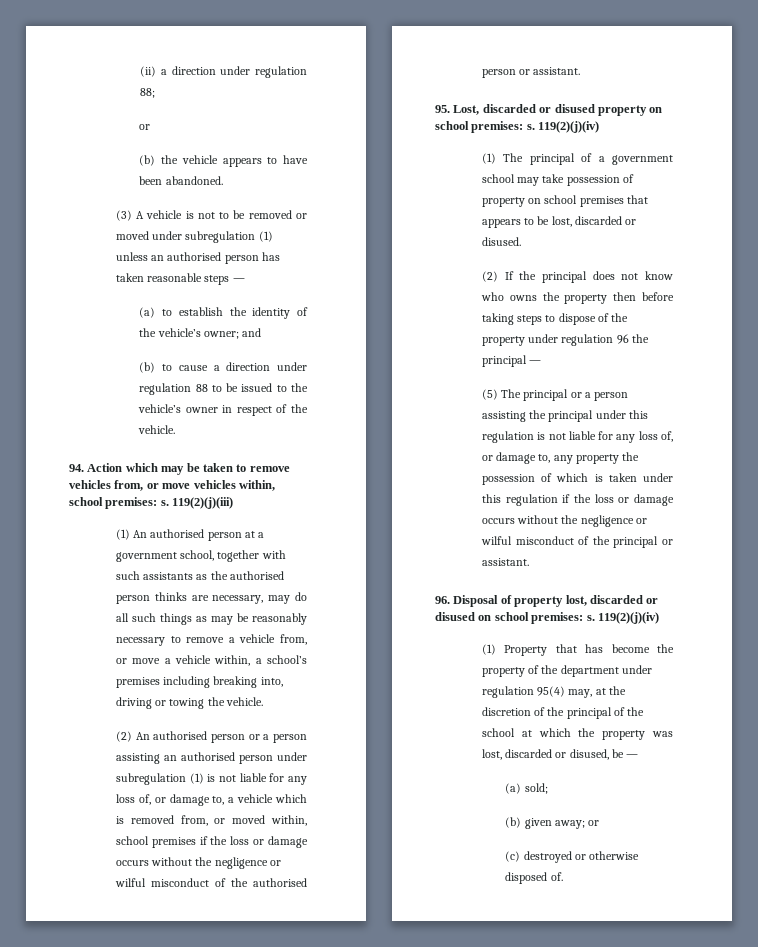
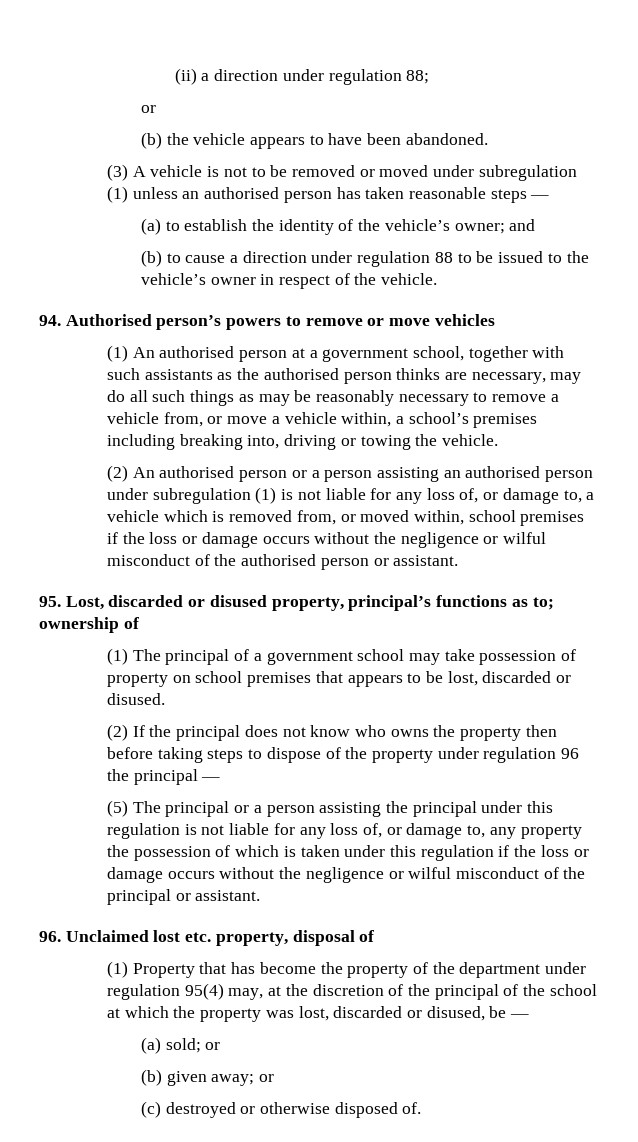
- 94. Action which may be taken to remove vehicles from, or move vehicles within, school premises: s. 119(2)(j)(iii)
+ 94. Authorised person’s powers to remove or move vehicles
- 95. Lost, discarded or disused property on school premises: s. 119(2)(j)(iv)
+ 95. Lost, discarded or disused property, principal’s functions as to; ownership of
- 96. Disposal of property lost, discarded or disused on school premises: s. 119(2)(j)(iv)
+ 96. Unclaimed lost etc. property, disposal of
- (a) sold;
+ (a) sold; or

